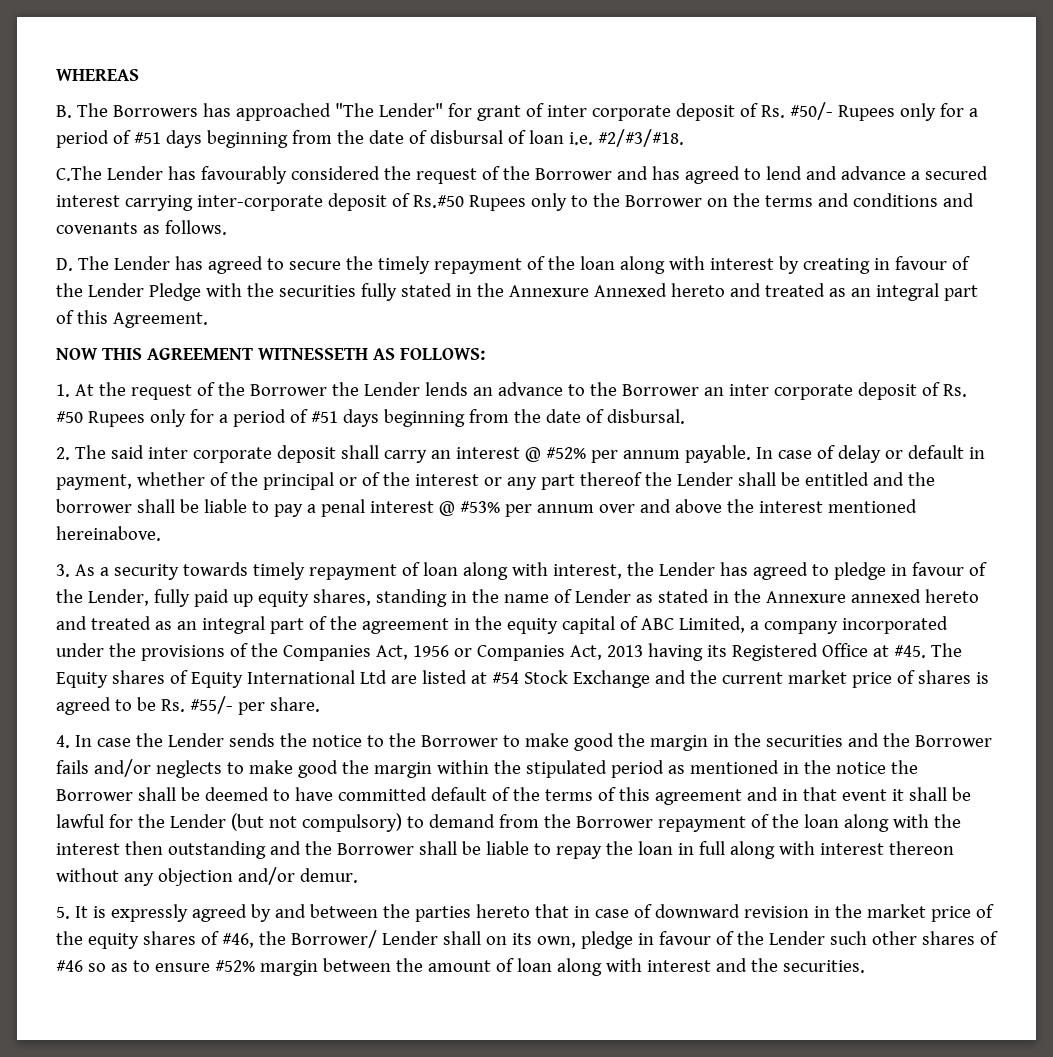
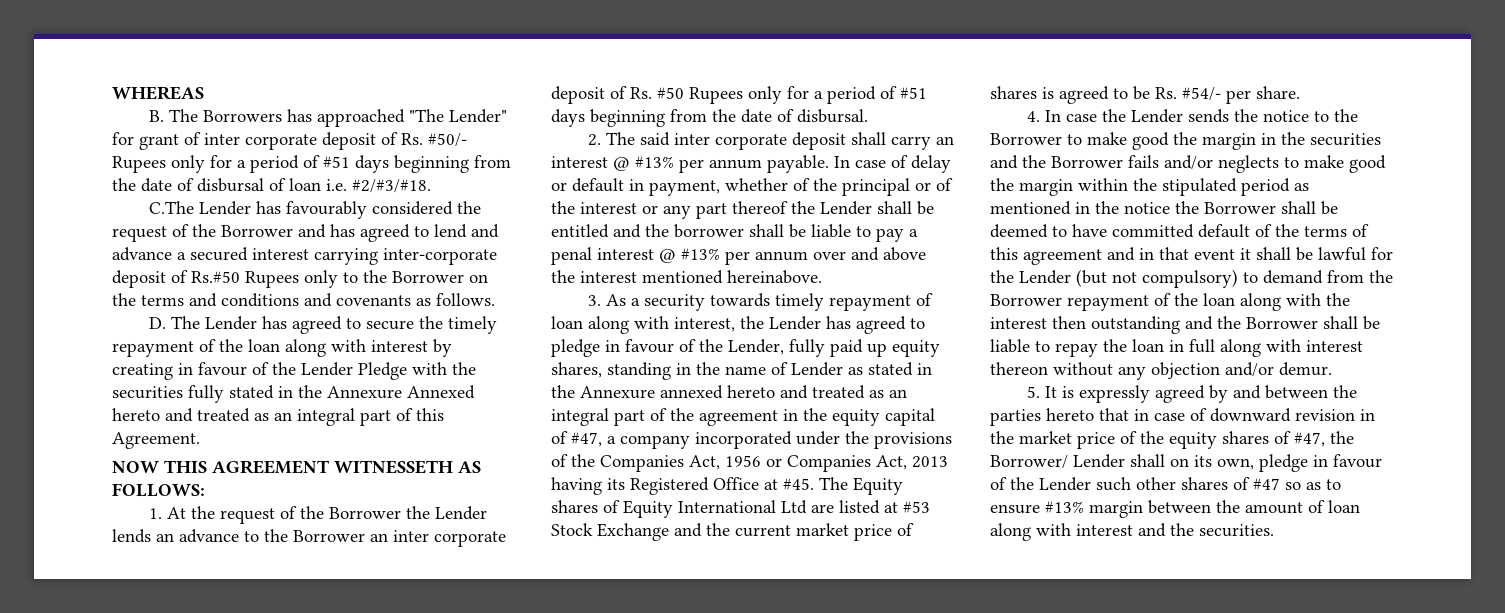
- 2. The said inter corporate deposit shall carry an interest @ #52% per annum payable.
+ 2. The said inter corporate deposit shall carry an interest @ #13% per annum payable.
- In case of delay or default in payment, whether of the principal or of the interest or any part thereof the Lender shall be entitled and the borrower shall be liable to pay a penal interest @ #53% per annum over and above the interest mentioned hereinabove.
+ In case of delay or default in payment, whether of the principal or of the interest or any part thereof the Lender shall be entitled and the borrower shall be liable to pay a penal interest @ #13% per annum over and above the interest mentioned hereinabove.
- 3. As a security towards timely repayment of loan along with interest, the Lender has agreed to pledge in favour of the Lender, fully paid up equity shares, standing in the name of Lender as stated in the Annexure annexed hereto and treated as an integral part of the agreement in the equity capital of ABC Limited, a company incorporated under the provisions of the Companies Act, 1956 or Companies Act, 2013 having its Registered Office at #45.
+ 3. As a security towards timely repayment of loan along with interest, the Lender has agreed to pledge in favour of the Lender, fully paid up equity shares, standing in the name of Lender as stated in the Annexure annexed hereto and treated as an integral part of the agreement in the equity capital of #47, a company incorporated under the provisions of the Companies Act, 1956 or Companies Act, 2013 having its Registered Office at #45.
- The Equity shares of Equity International Ltd are listed at #54 Stock Exchange and the current market price of shares is agreed to be Rs. #55/- per share.
+ The Equity shares of Equity International Ltd are listed at #53 Stock Exchange and the current market price of shares is agreed to be Rs. #54/- per share.
- 5. It is expressly agreed by and between the parties hereto that in case of downward revision in the market price of the equity shares of #46, the Borrower/ Lender shall on its own, pledge in favour of the Lender such other shares of #46 so as to ensure #52% margin between the amount of loan along with interest and the securities.
+ 5. It is expressly agreed by and between the parties hereto that in case of downward revision in the market price of the equity shares of #47, the Borrower/ Lender shall on its own, pledge in favour of the Lender such other shares of #47 so as to ensure #13% margin between the amount of loan along with interest and the securities.

